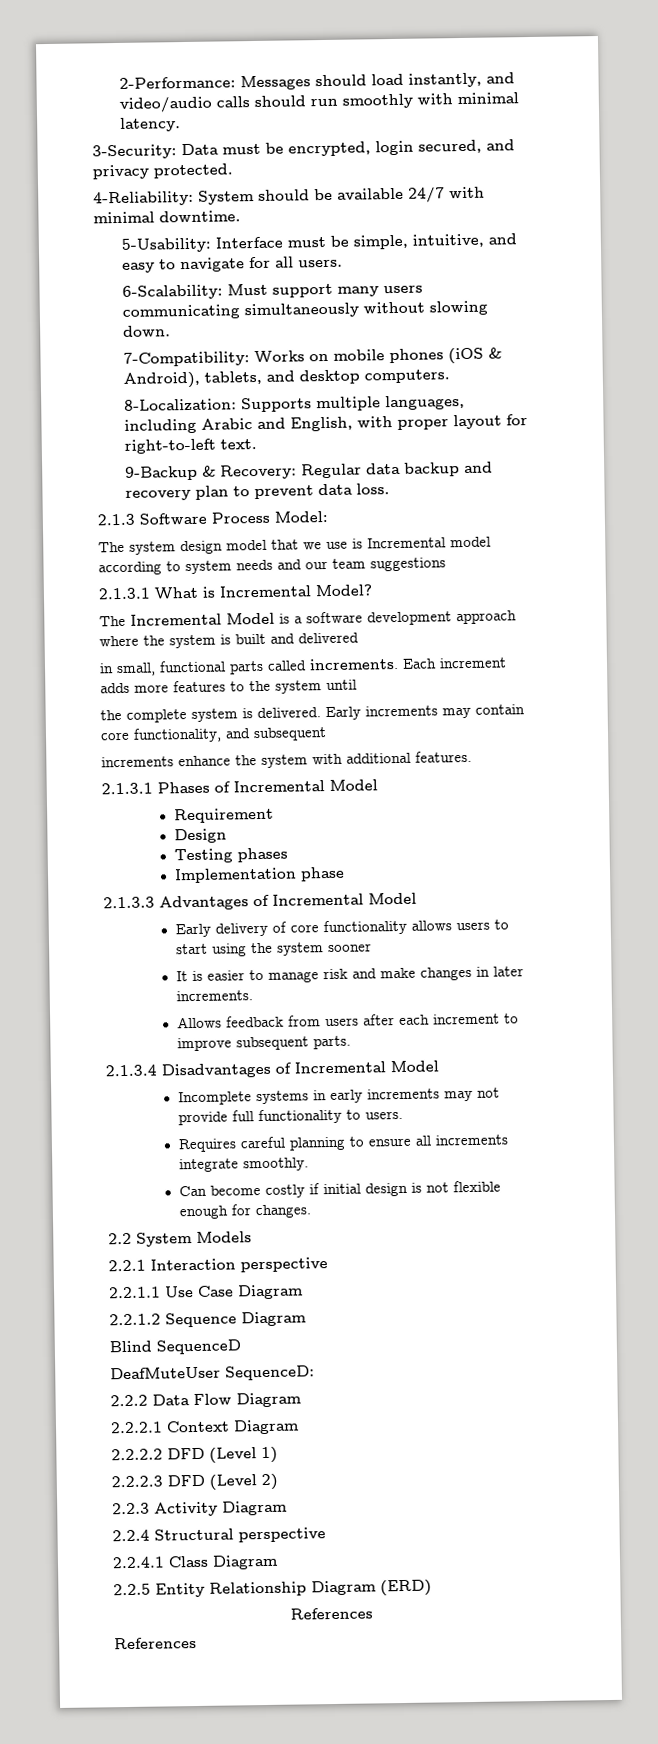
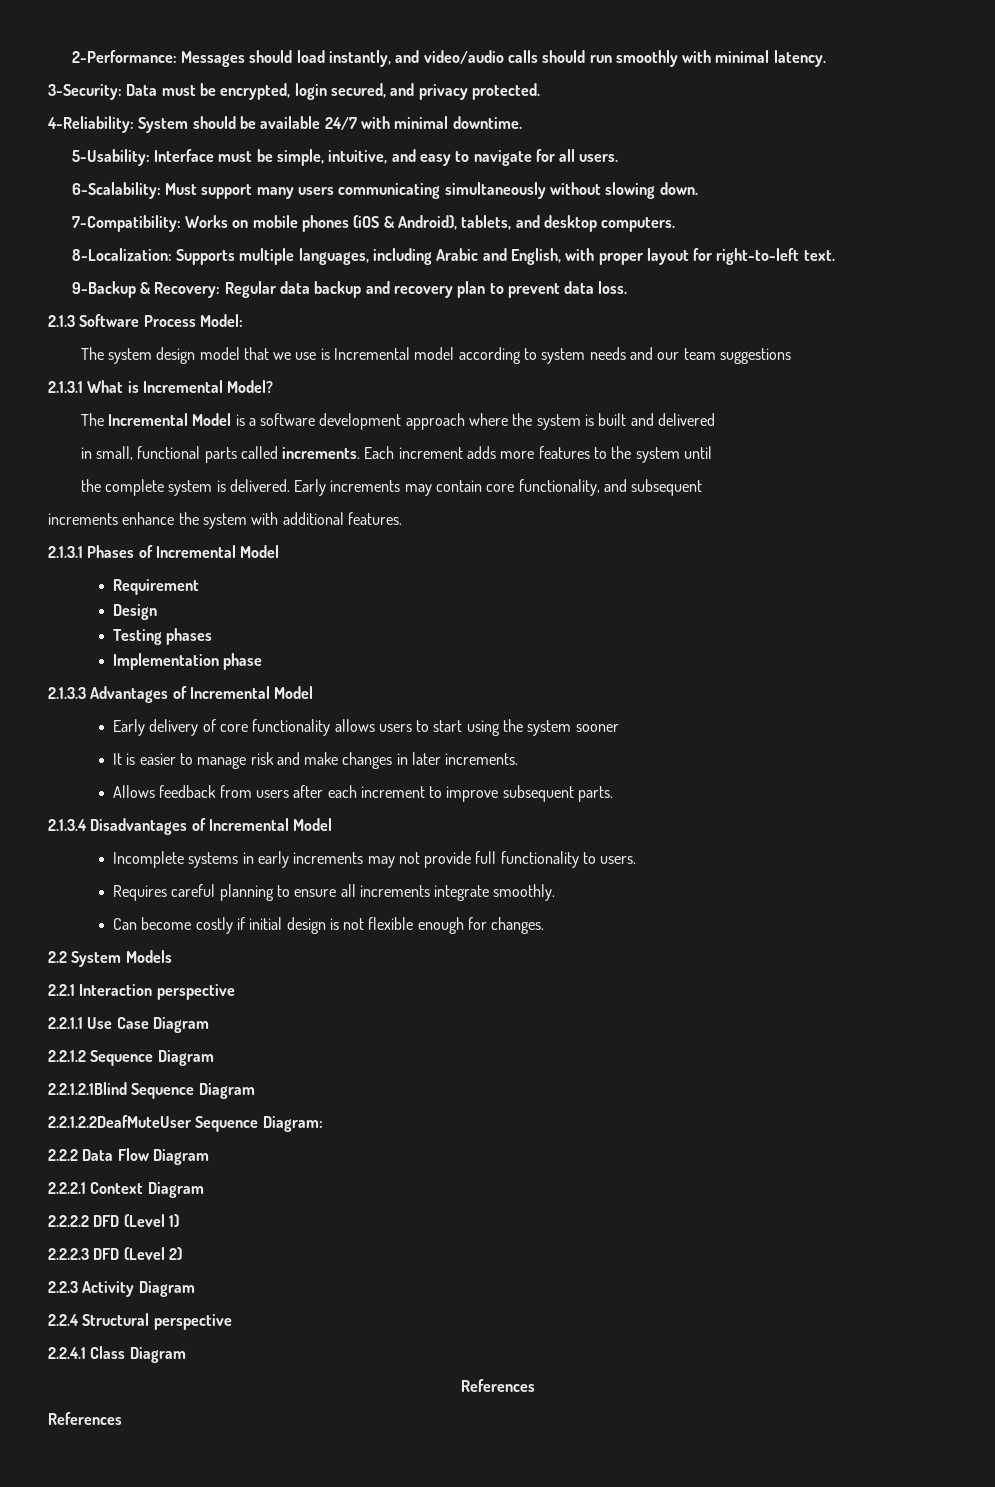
- Blind SequenceD
- DeafMuteUser SequenceD:
+ 2.2.1.2.1Blind Sequence Diagram
+ 2.2.1.2.2DeafMuteUser Sequence Diagram:
- 2.2.5 Entity Relationship Diagram (ERD)

